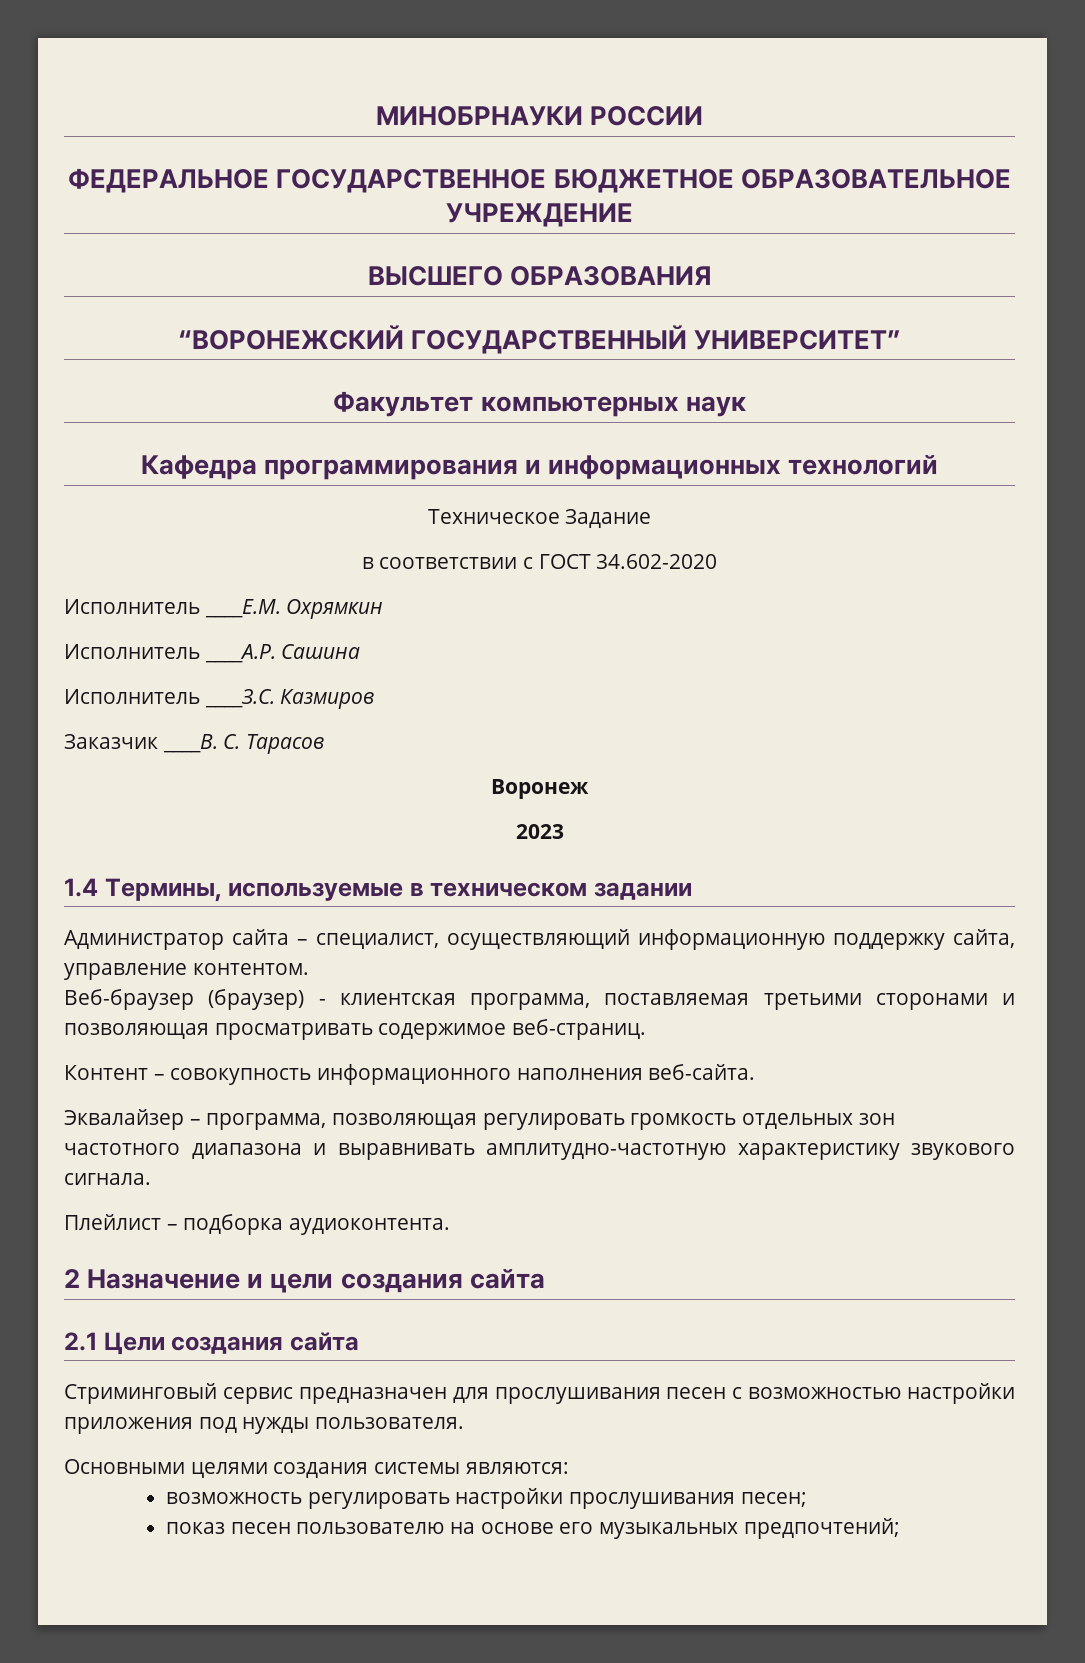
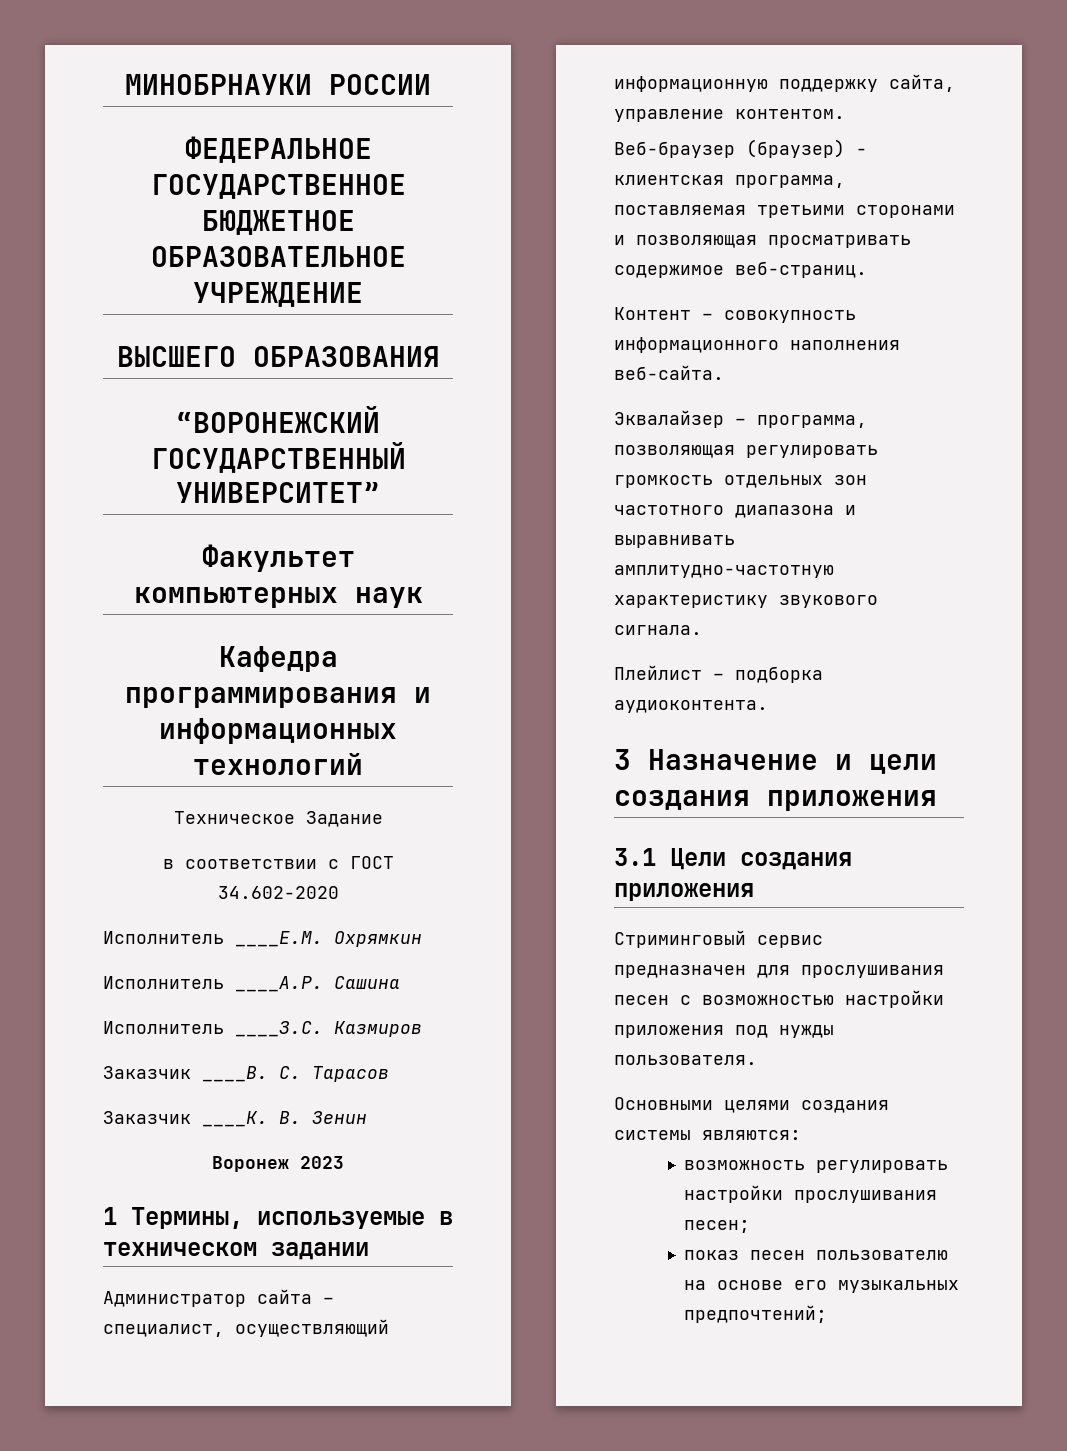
+ Заказчик ____К. В. Зенин
- Воронеж
- 2023
+ Воронеж 2023
- 1.4 Термины, используемые в техническом задании
+ 1 Термины, используемые в техническом задании
- 2 Назначение и цели создания сайта
- 2.1 Цели создания сайта
+ 3 Назначение и цели создания приложения
+ 3.1 Цели создания приложения

